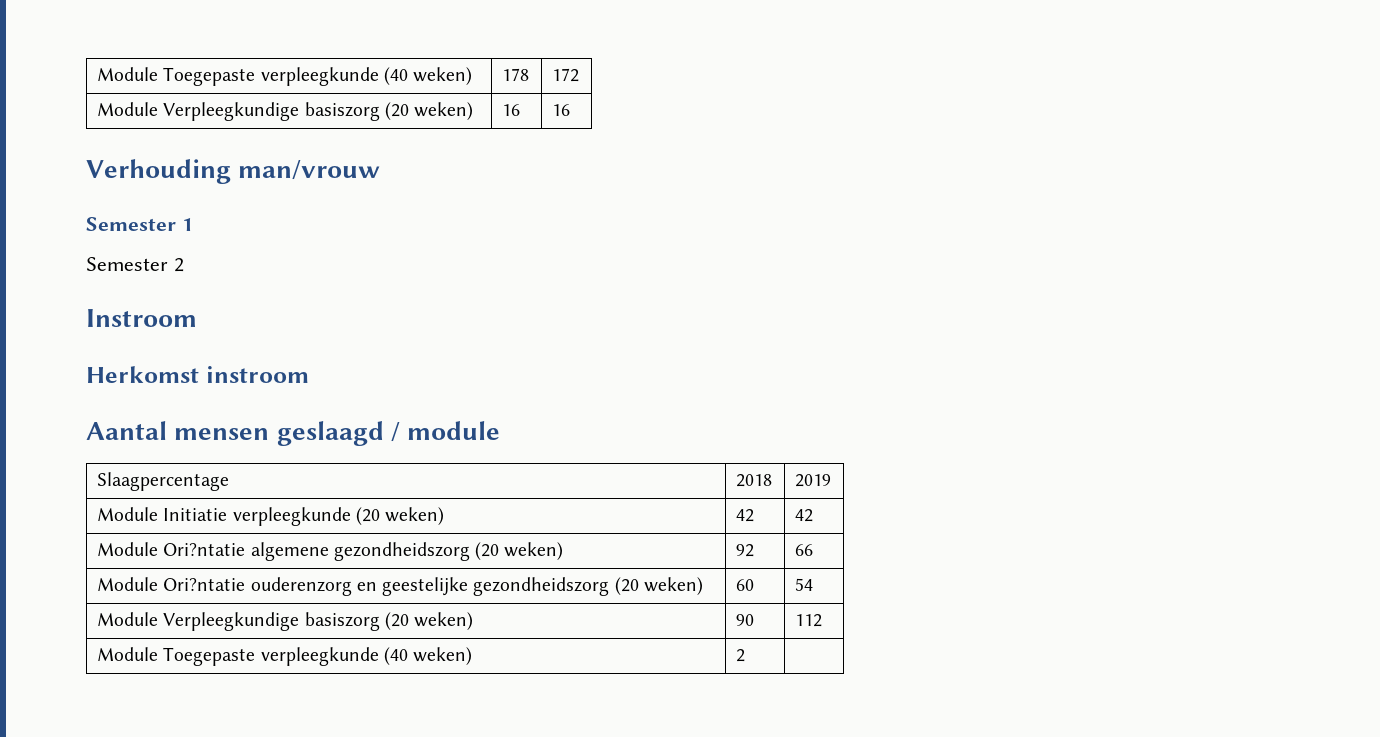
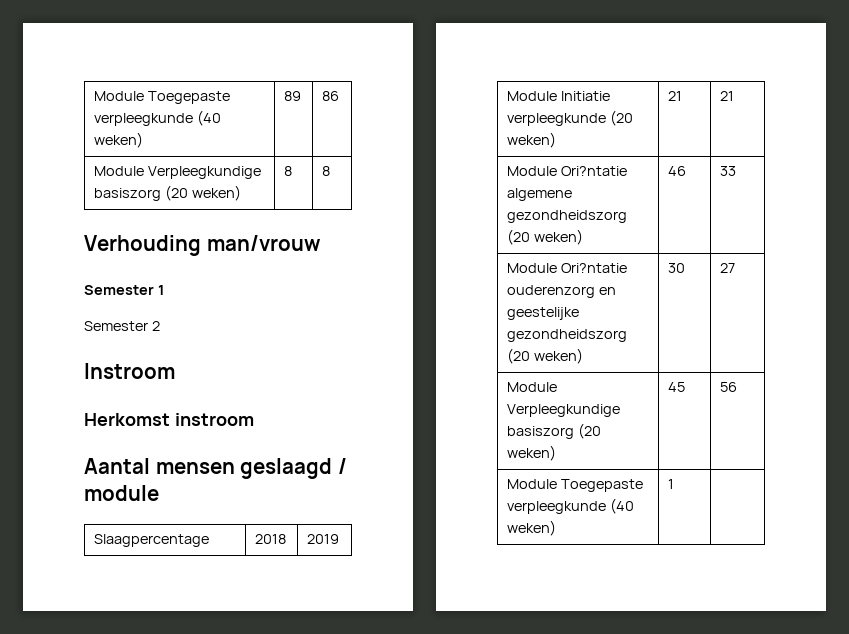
- Module Toegepaste verpleegkunde (40 weken) | 178 | 172
- Module Verpleegkundige basiszorg (20 weken) | 16 | 16
+ Module Toegepaste verpleegkunde (40 weken) | 89 | 86
+ Module Verpleegkundige basiszorg (20 weken) | 8 | 8
- Module Initiatie verpleegkunde (20 weken) | 42 | 42
+ Module Initiatie verpleegkunde (20 weken) | 21 | 21
- Module Ori?ntatie algemene gezondheidszorg (20 weken) | 92 | 66
+ Module Ori?ntatie algemene gezondheidszorg (20 weken) | 46 | 33
- Module Ori?ntatie ouderenzorg en geestelijke gezondheidszorg (20 weken) | 60 | 54
- Module Verpleegkundige basiszorg (20 weken) | 90 | 112
- Module Toegepaste verpleegkunde (40 weken) | 2 |
+ Module Ori?ntatie ouderenzorg en geestelijke gezondheidszorg (20 weken) | 30 | 27
+ Module Verpleegkundige basiszorg (20 weken) | 45 | 56
+ Module Toegepaste verpleegkunde (40 weken) | 1 |

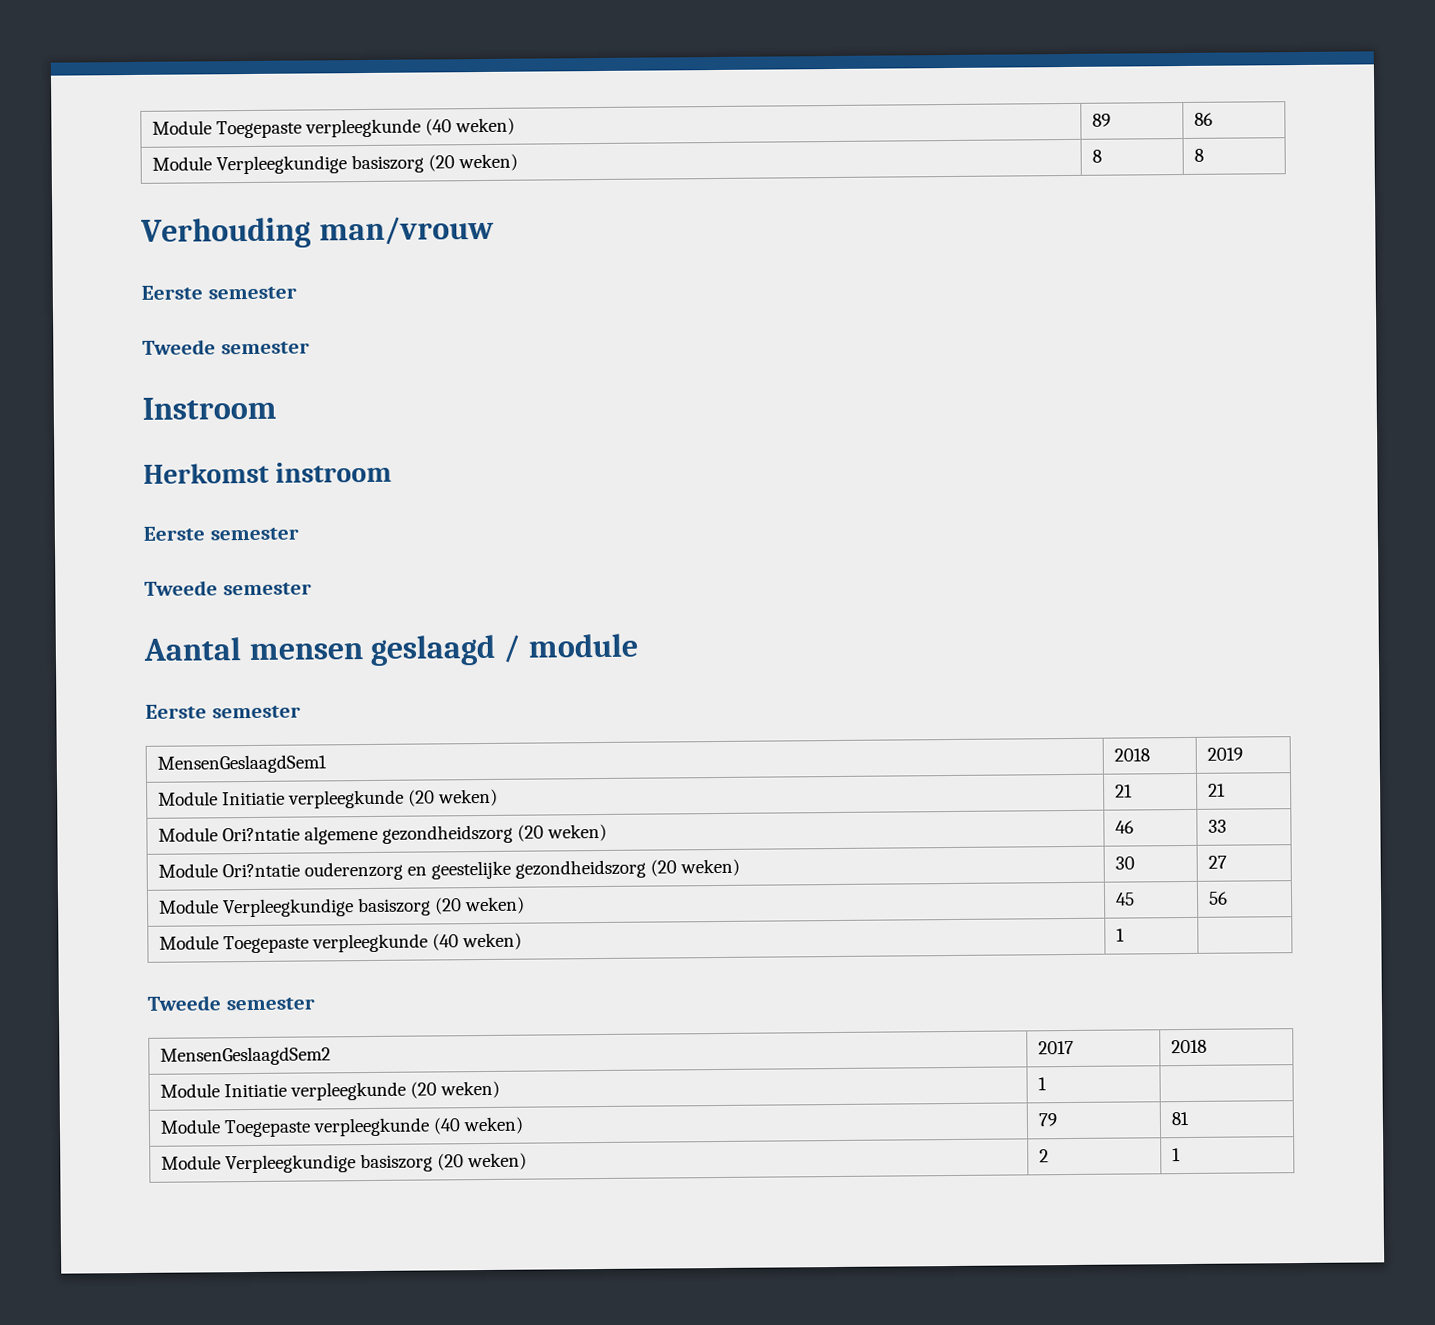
  Verhouding man/vrouw
- Semester 1
- Semester 2
+ Eerste semester
+ Tweede semester
  Herkomst instroom
+ Eerste semester
+ Tweede semester
  Aantal mensen geslaagd / module
- Slaagpercentage | 2018 | 2019
+ Eerste semester
+ MensenGeslaagdSem1 | 2018 | 2019
  Module Toegepaste verpleegkunde (40 weken) | 1 |
+ Tweede semester
+ MensenGeslaagdSem2 | 2017 | 2018
+ Module Initiatie verpleegkunde (20 weken) | 1 |
+ Module Toegepaste verpleegkunde (40 weken) | 79 | 81
+ Module Verpleegkundige basiszorg (20 weken) | 2 | 1

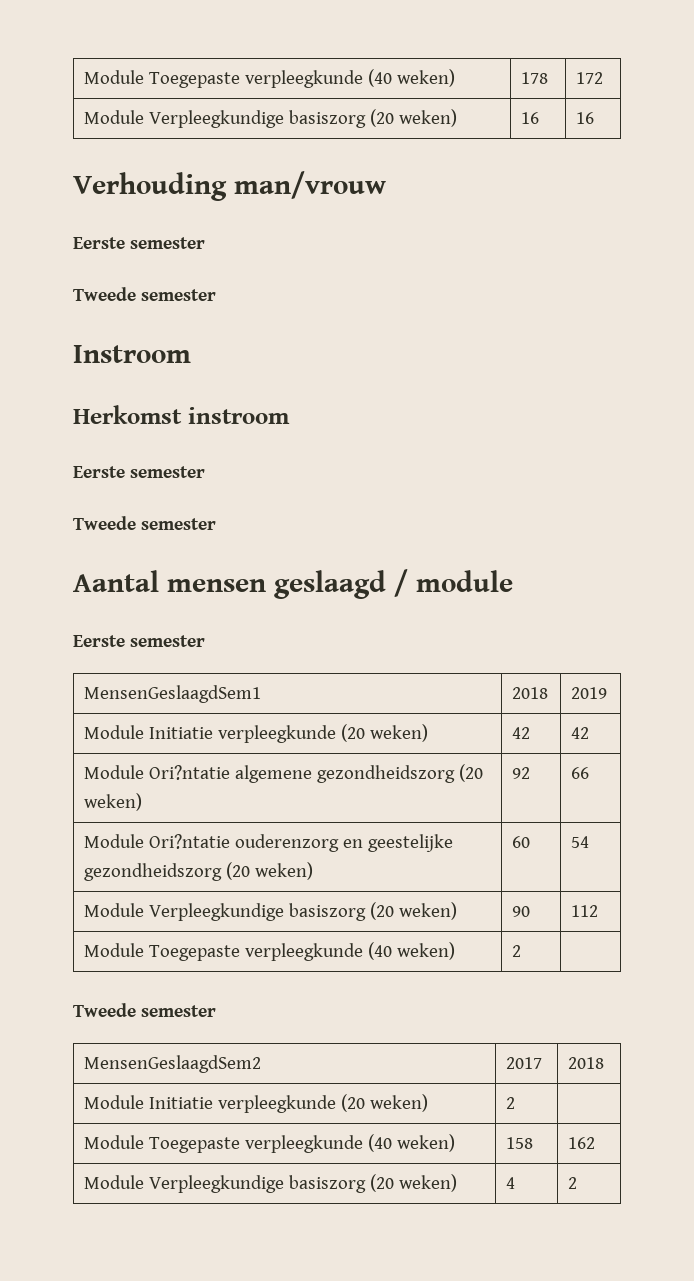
- Module Toegepaste verpleegkunde (40 weken) | 89 | 86
- Module Verpleegkundige basiszorg (20 weken) | 8 | 8
+ Module Toegepaste verpleegkunde (40 weken) | 178 | 172
+ Module Verpleegkundige basiszorg (20 weken) | 16 | 16
- Module Initiatie verpleegkunde (20 weken) | 21 | 21
+ Module Initiatie verpleegkunde (20 weken) | 42 | 42
- Module Ori?ntatie algemene gezondheidszorg (20 weken) | 46 | 33
+ Module Ori?ntatie algemene gezondheidszorg (20 weken) | 92 | 66
- Module Ori?ntatie ouderenzorg en geestelijke gezondheidszorg (20 weken) | 30 | 27
- Module Verpleegkundige basiszorg (20 weken) | 45 | 56
- Module Toegepaste verpleegkunde (40 weken) | 1 |
+ Module Ori?ntatie ouderenzorg en geestelijke gezondheidszorg (20 weken) | 60 | 54
+ Module Verpleegkundige basiszorg (20 weken) | 90 | 112
+ Module Toegepaste verpleegkunde (40 weken) | 2 |
- Module Initiatie verpleegkunde (20 weken) | 1 |
- Module Toegepaste verpleegkunde (40 weken) | 79 | 81
- Module Verpleegkundige basiszorg (20 weken) | 2 | 1
+ Module Initiatie verpleegkunde (20 weken) | 2 |
+ Module Toegepaste verpleegkunde (40 weken) | 158 | 162
+ Module Verpleegkundige basiszorg (20 weken) | 4 | 2

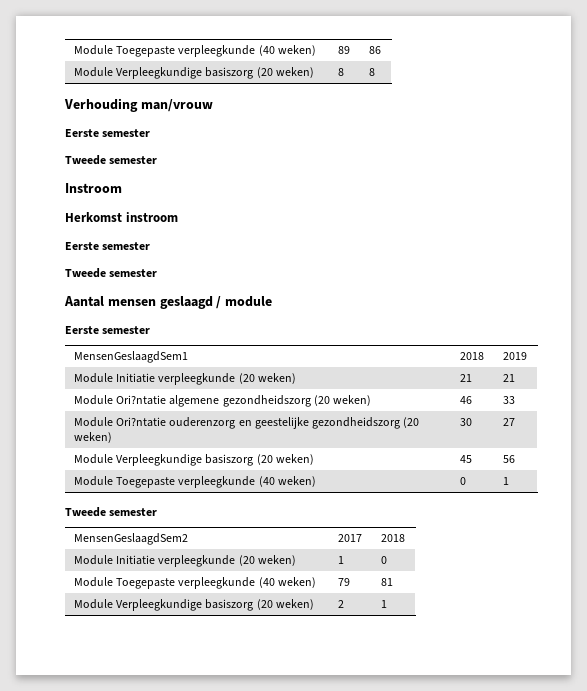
- Module Toegepaste verpleegkunde (40 weken) | 178 | 172
- Module Verpleegkundige basiszorg (20 weken) | 16 | 16
+ Module Toegepaste verpleegkunde (40 weken) | 89 | 86
+ Module Verpleegkundige basiszorg (20 weken) | 8 | 8
- Module Initiatie verpleegkunde (20 weken) | 42 | 42
+ Module Initiatie verpleegkunde (20 weken) | 21 | 21
- Module Ori?ntatie algemene gezondheidszorg (20 weken) | 92 | 66
+ Module Ori?ntatie algemene gezondheidszorg (20 weken) | 46 | 33
- Module Ori?ntatie ouderenzorg en geestelijke gezondheidszorg (20 weken) | 60 | 54
- Module Verpleegkundige basiszorg (20 weken) | 90 | 112
- Module Toegepaste verpleegkunde (40 weken) | 2 |
+ Module Ori?ntatie ouderenzorg en geestelijke gezondheidszorg (20 weken) | 30 | 27
+ Module Verpleegkundige basiszorg (20 weken) | 45 | 56
+ Module Toegepaste verpleegkunde (40 weken) | 0 | 1
- Module Initiatie verpleegkunde (20 weken) | 2 |
- Module Toegepaste verpleegkunde (40 weken) | 158 | 162
- Module Verpleegkundige basiszorg (20 weken) | 4 | 2
+ Module Initiatie verpleegkunde (20 weken) | 1 | 0
+ Module Toegepaste verpleegkunde (40 weken) | 79 | 81
+ Module Verpleegkundige basiszorg (20 weken) | 2 | 1

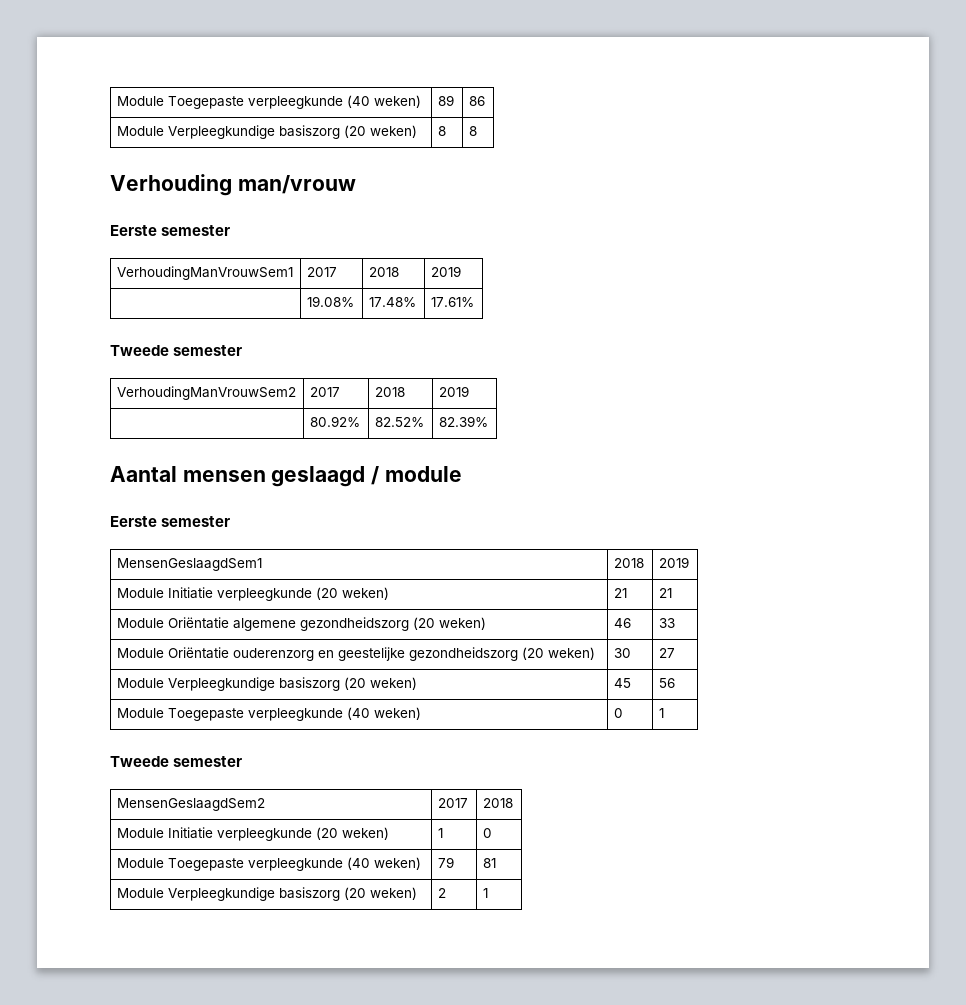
  Verhouding man/vrouw
  Eerste semester
+ VerhoudingManVrouwSem1 | 2017 | 2018 | 2019
+ | 19.08% | 17.48% | 17.61%
  Tweede semester
- Instroom
- Herkomst instroom
- Eerste semester
- Tweede semester
+ VerhoudingManVrouwSem2 | 2017 | 2018 | 2019
+ | 80.92% | 82.52% | 82.39%
- Module Ori?ntatie algemene gezondheidszorg (20 weken) | 46 | 33
+ Module Oriëntatie algemene gezondheidszorg (20 weken) | 46 | 33
- Module Ori?ntatie ouderenzorg en geestelijke gezondheidszorg (20 weken) | 30 | 27
+ Module Oriëntatie ouderenzorg en geestelijke gezondheidszorg (20 weken) | 30 | 27

